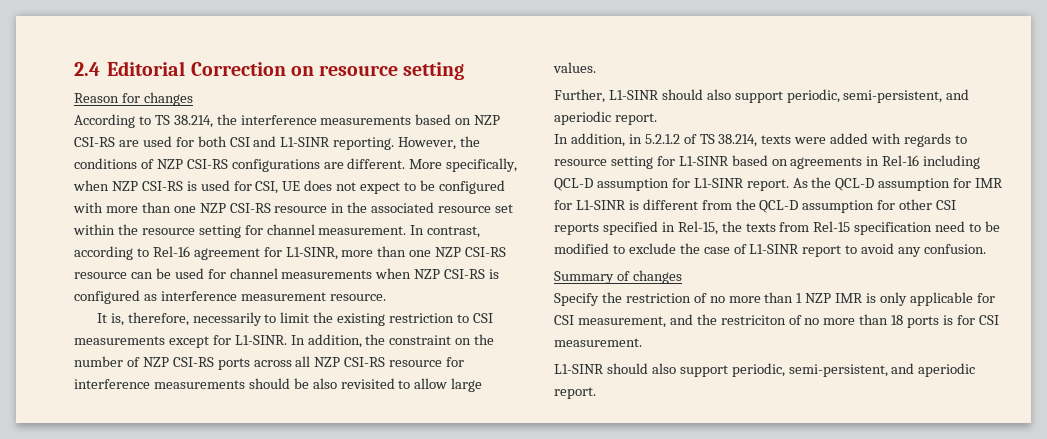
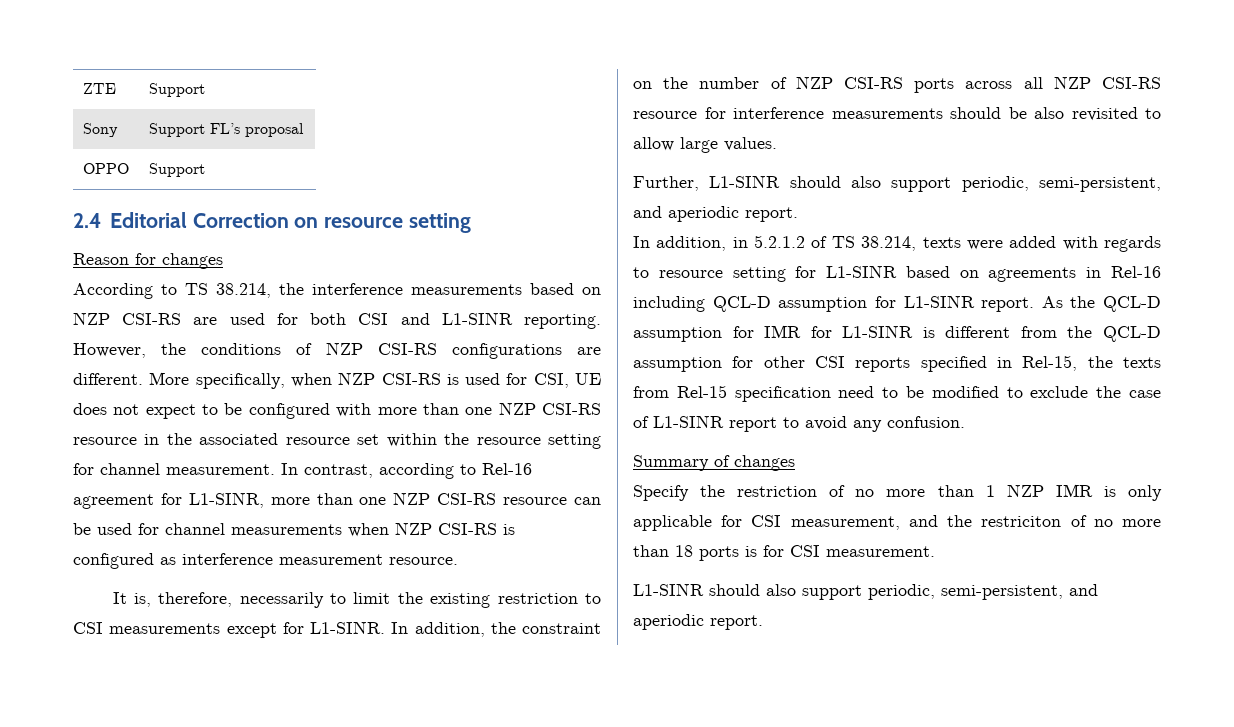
+ ZTE | Support
+ Sony | Support FL’s proposal
+ OPPO | Support

